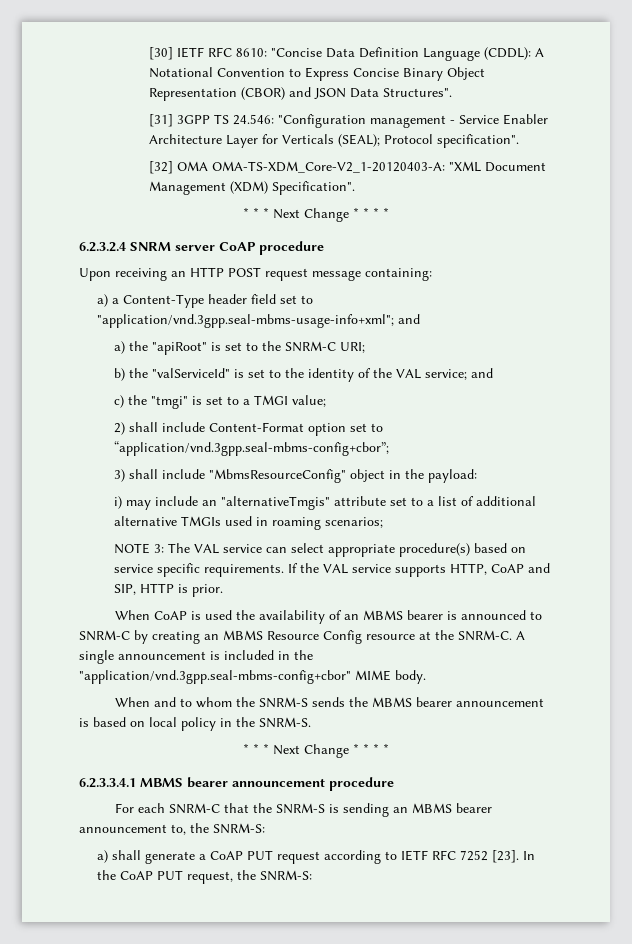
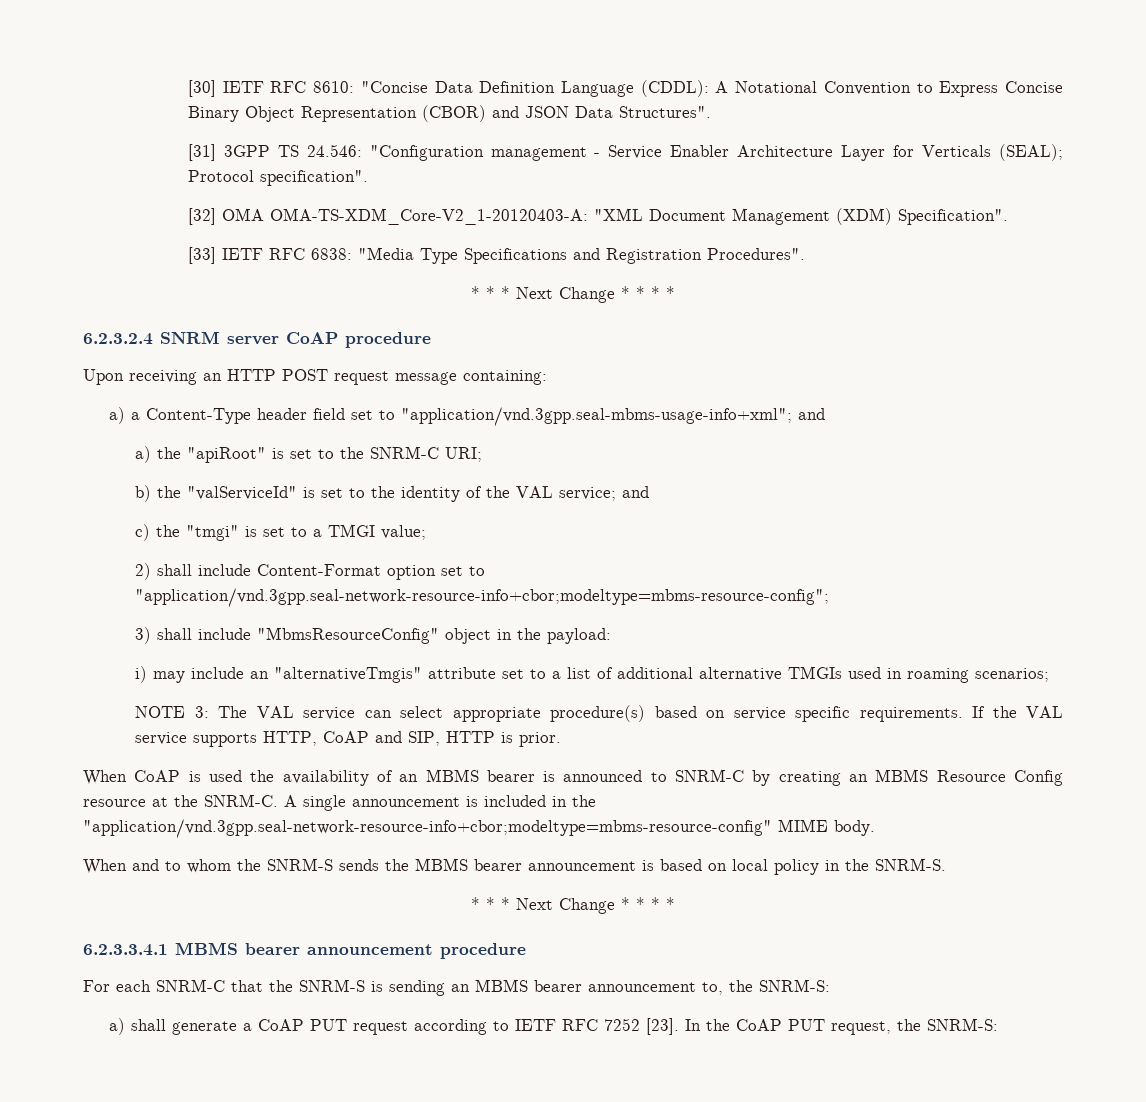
+ [33] IETF RFC 6838: "Media Type Specifications and Registration Procedures".
- 2) shall include Content-Format option set to “application/vnd.3gpp.seal-mbms-config+cbor”;
+ 2) shall include Content-Format option set to "application/vnd.3gpp.seal-network-resource-info+cbor;modeltype=mbms-resource-config";
- A single announcement is included in the "application/vnd.3gpp.seal-mbms-config+cbor" MIME body.
+ A single announcement is included in the "application/vnd.3gpp.seal-network-resource-info+cbor;modeltype=mbms-resource-config" MIME body.

